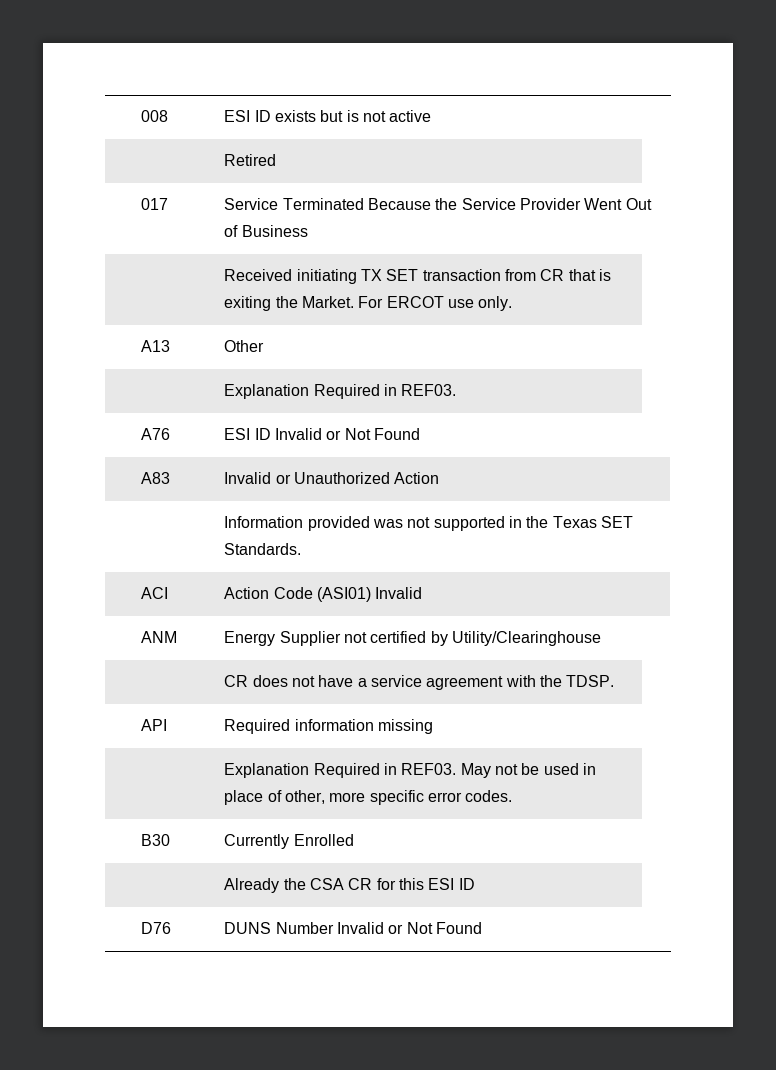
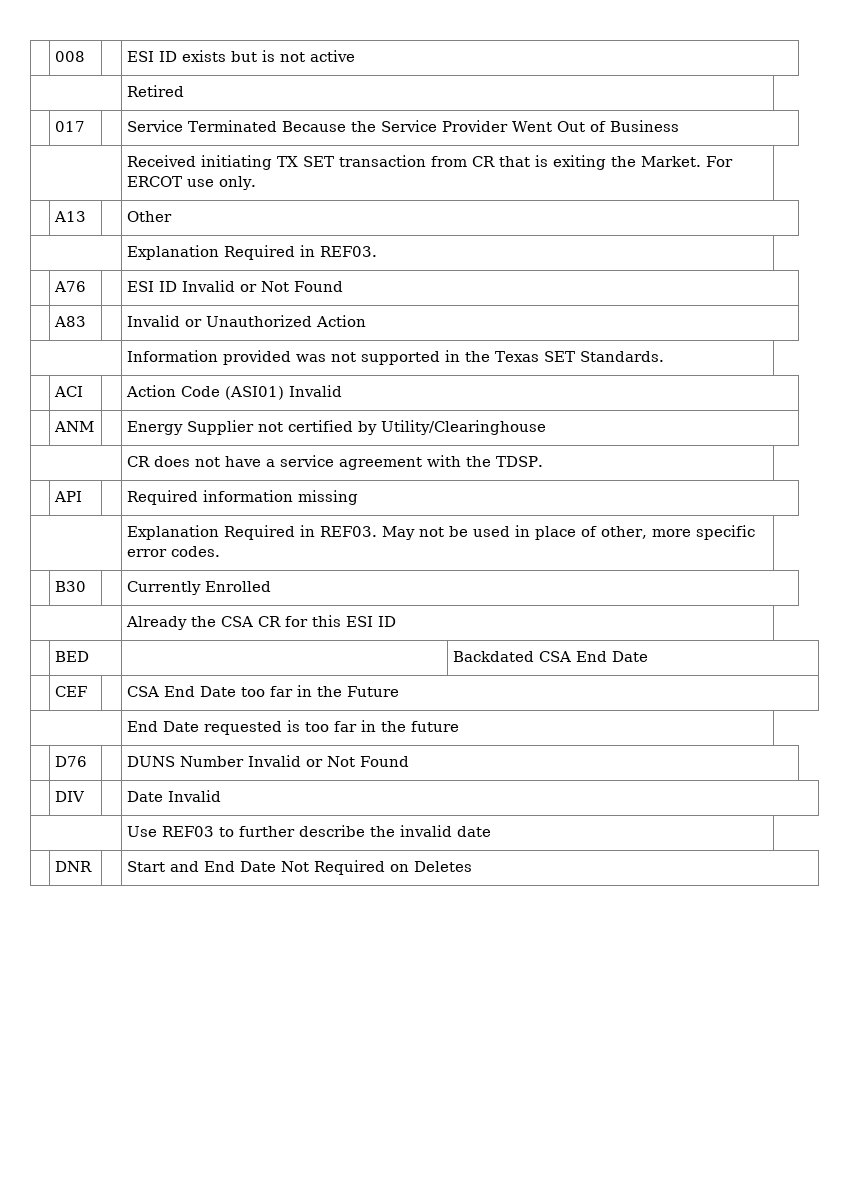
+ | BED | | Backdated CSA End Date
+ | CEF | | CSA End Date too far in the Future
+ | End Date requested is too far in the future
+ | DIV | | Date Invalid
+ | Use REF03 to further describe the invalid date
+ | DNR | | Start and End Date Not Required on Deletes

